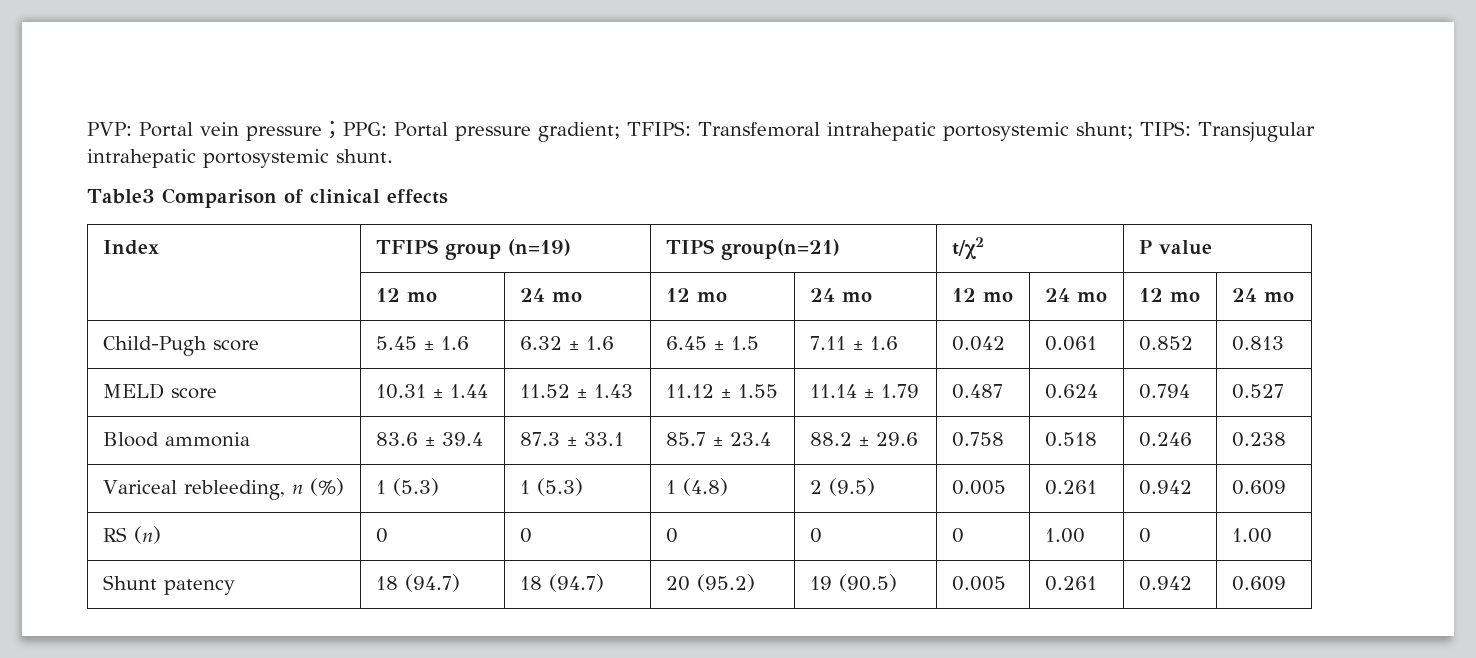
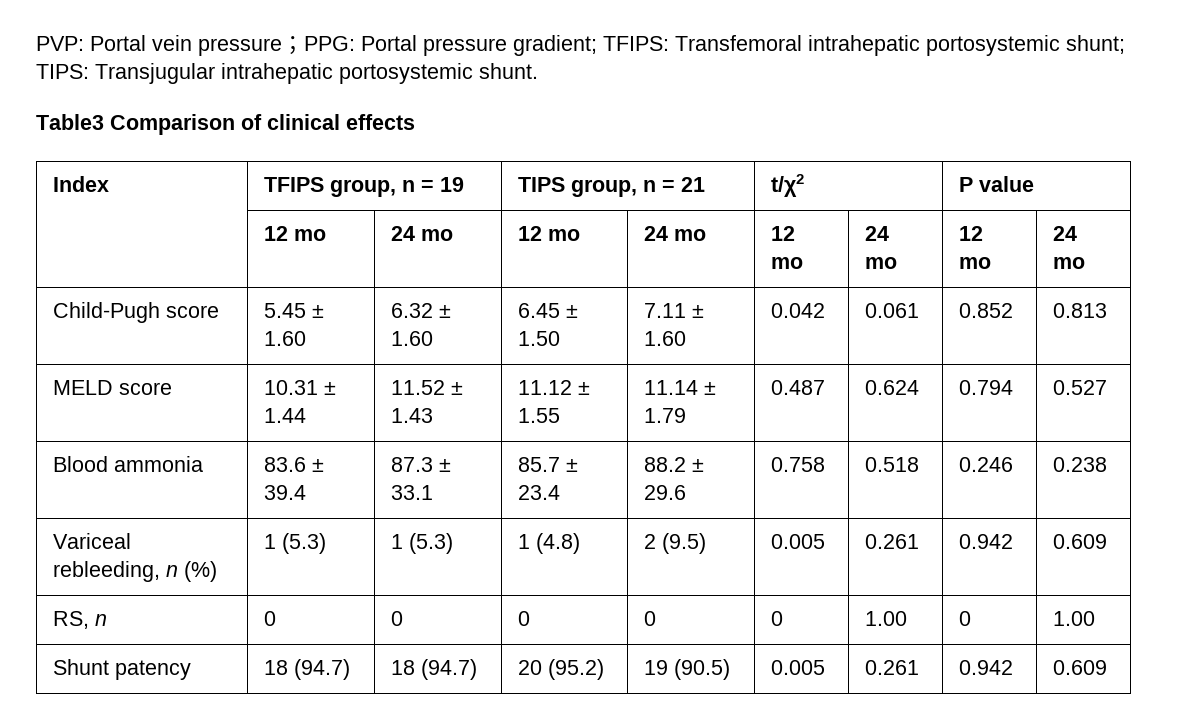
- Index | TFIPS group (n=19) | TIPS group(n=21) | t/χ2 | P value
+ Index | TFIPS group, n = 19 | TIPS group, n = 21 | t/χ2 | P value
- Child-Pugh score | 5.45 ± 1.6 | 6.32 ± 1.6 | 6.45 ± 1.5 | 7.11 ± 1.6 | 0.042 | 0.061 | 0.852 | 0.813
+ Child-Pugh score | 5.45 ± 1.60 | 6.32 ± 1.60 | 6.45 ± 1.50 | 7.11 ± 1.60 | 0.042 | 0.061 | 0.852 | 0.813
- RS (n) | 0 | 0 | 0 | 0 | 0 | 1.00 | 0 | 1.00
+ RS, n | 0 | 0 | 0 | 0 | 0 | 1.00 | 0 | 1.00

